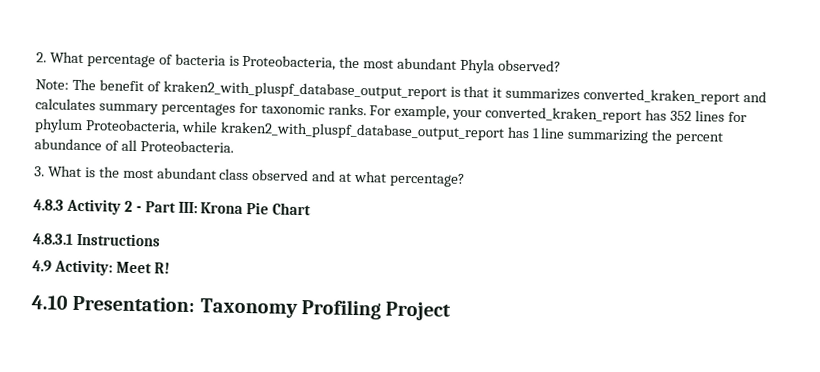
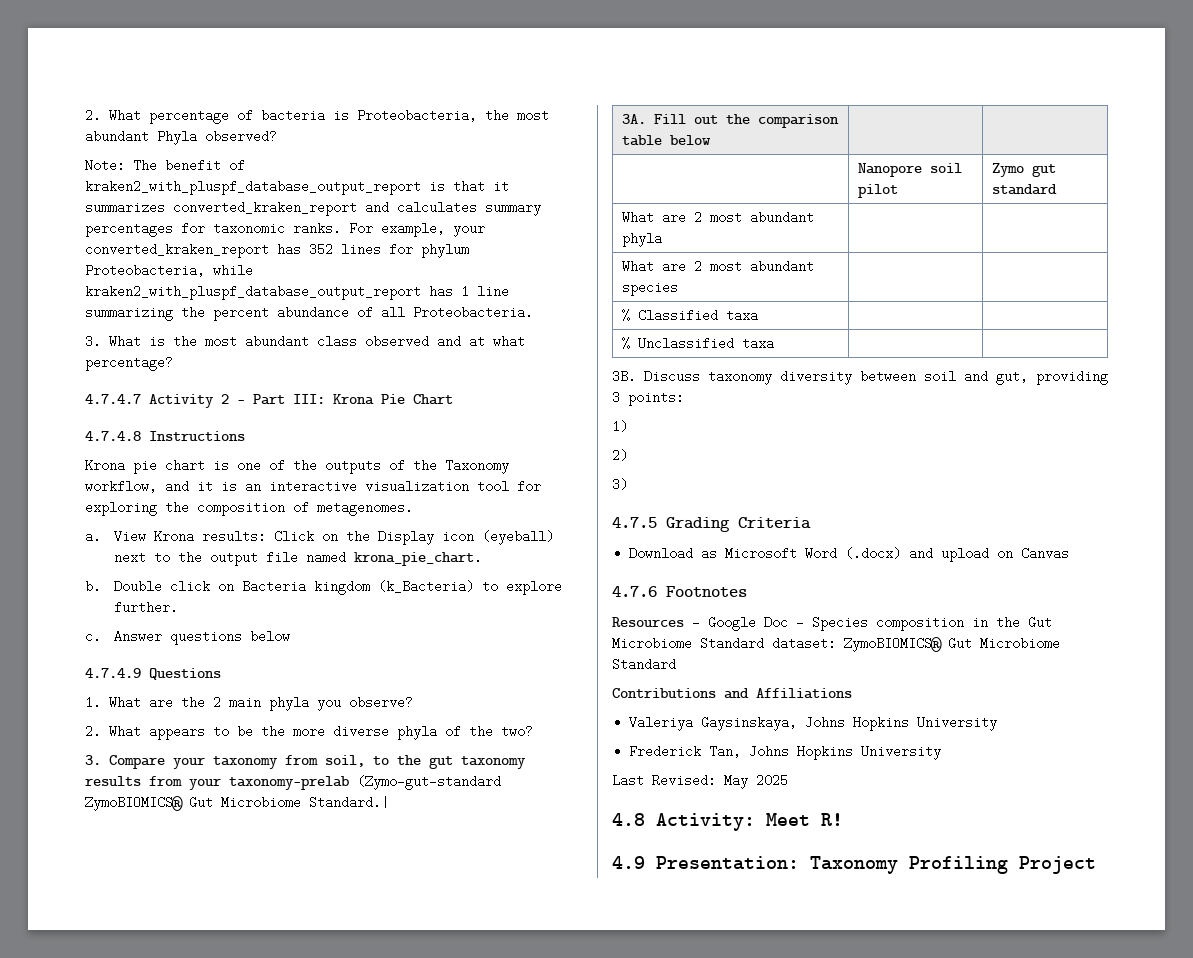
- 4.8.3 Activity 2 - Part III: Krona Pie Chart
+ 4.7.4.7 Activity 2 - Part III: Krona Pie Chart
- 4.8.3.1 Instructions
+ 4.7.4.8 Instructions
- 4.9 Activity: Meet R!
+ Krona pie chart is one of the outputs of the Taxonomy workflow, and it is an interactive visualization tool for exploring the composition of metagenomes.
+ a. View Krona results: Click on the Display icon (eyeball) next to the output file named krona_pie_chart.
+ b. Double click on Bacteria kingdom (k_Bacteria) to explore further.
+ c. Answer questions below
+ 4.7.4.9 Questions
+ 1. What are the 2 main phyla you observe?
+ 2. What appears to be the more diverse phyla of the two?
+ 3. Compare your taxonomy from soil, to the gut taxonomy results from your taxonomy-prelab (Zymo-gut-standard ZymoBIOMICS® Gut Microbiome Standard.|
+ 3A. Fill out the comparison table below | |
+ | Nanopore soil pilot | Zymo gut standard
+ What are 2 most abundant phyla | |
+ What are 2 most abundant species | |
+ % Classified taxa | |
+ % Unclassified taxa | |
+ 3B. Discuss taxonomy diversity between soil and gut, providing 3 points:
+ 1)
+ 2)
+ 3)
+ 4.7.5 Grading Criteria
+ Download as Microsoft Word (.docx) and upload on Canvas
+ 4.7.6 Footnotes
+ Resources - Google Doc - Species composition in the Gut Microbiome Standard dataset: ZymoBIOMICS® Gut Microbiome Standard
+ Contributions and Affiliations
+ Valeriya Gaysinskaya, Johns Hopkins University
+ Frederick Tan, Johns Hopkins University
+ Last Revised: May 2025
+ 4.8 Activity: Meet R!
- 4.10 Presentation: Taxonomy Profiling Project
+ 4.9 Presentation: Taxonomy Profiling Project

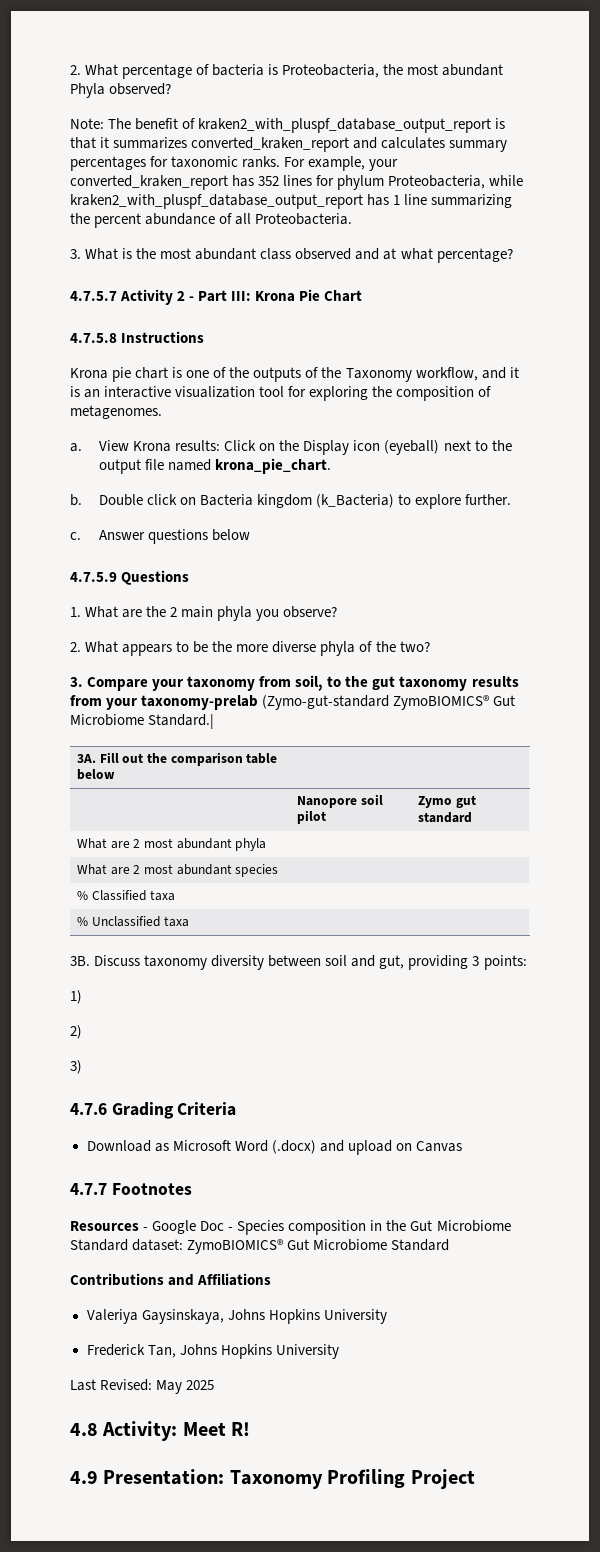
- 4.7.4.7 Activity 2 - Part III: Krona Pie Chart
+ 4.7.5.7 Activity 2 - Part III: Krona Pie Chart
- 4.7.4.8 Instructions
+ 4.7.5.8 Instructions
- 4.7.4.9 Questions
+ 4.7.5.9 Questions
- 4.7.5 Grading Criteria
+ 4.7.6 Grading Criteria
- 4.7.6 Footnotes
+ 4.7.7 Footnotes

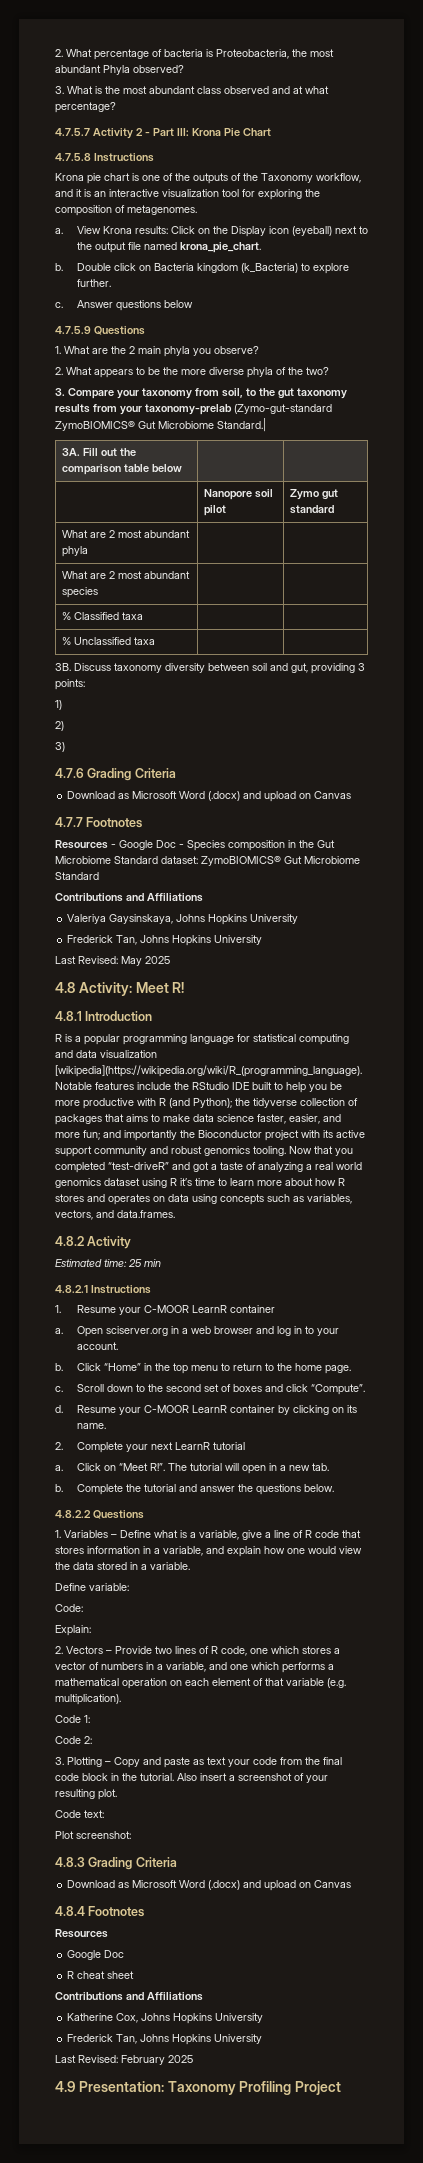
- Note: The benefit of kraken2_with_pluspf_database_output_report is that it summarizes converted_kraken_report and calculates summary percentages for taxonomic ranks. For example, your converted_kraken_report has 352 lines for phylum Proteobacteria, while kraken2_with_pluspf_database_output_report has 1 line summarizing the percent abundance of all Proteobacteria.
+ 4.8.1 Introduction
+ R is a popular programming language for statistical computing and data visualization [wikipedia](https://wikipedia.org/wiki/R_(programming_language). Notable features include the RStudio IDE built to help you be more productive with R (and Python); the tidyverse collection of packages that aims to make data science faster, easier, and more fun; and importantly the Bioconductor project with its active support community and robust genomics tooling. Now that you completed “test-driveR” and got a taste of analyzing a real world genomics dataset using R it’s time to learn more about how R stores and operates on data using concepts such as variables, vectors, and data.frames.
+ 4.8.2 Activity
+ Estimated time: 25 min
+ 4.8.2.1 Instructions
+ 1. Resume your C-MOOR LearnR container
+ a. Open sciserver.org in a web browser and log in to your account.
+ b. Click “Home” in the top menu to return to the home page.
+ c. Scroll down to the second set of boxes and click “Compute”.
+ d. Resume your C-MOOR LearnR container by clicking on its name.
+ 2. Complete your next LearnR tutorial
+ a. Click on “Meet R!”. The tutorial will open in a new tab.
+ b. Complete the tutorial and answer the questions below.
+ 4.8.2.2 Questions
+ 1. Variables – Define what is a variable, give a line of R code that stores information in a variable, and explain how one would view the data stored in a variable.
+ Define variable:
+ Code:
+ Explain:
+ 2. Vectors – Provide two lines of R code, one which stores a vector of numbers in a variable, and one which performs a mathematical operation on each element of that variable (e.g. multiplication).
+ Code 1:
+ Code 2:
+ 3. Plotting – Copy and paste as text your code from the final code block in the tutorial. Also insert a screenshot of your resulting plot.
+ Code text:
+ Plot screenshot:
+ 4.8.3 Grading Criteria
+ Download as Microsoft Word (.docx) and upload on Canvas
+ 4.8.4 Footnotes
+ Resources
+ Google Doc
+ R cheat sheet
+ Contributions and Affiliations
+ Katherine Cox, Johns Hopkins University
+ Frederick Tan, Johns Hopkins University
+ Last Revised: February 2025

